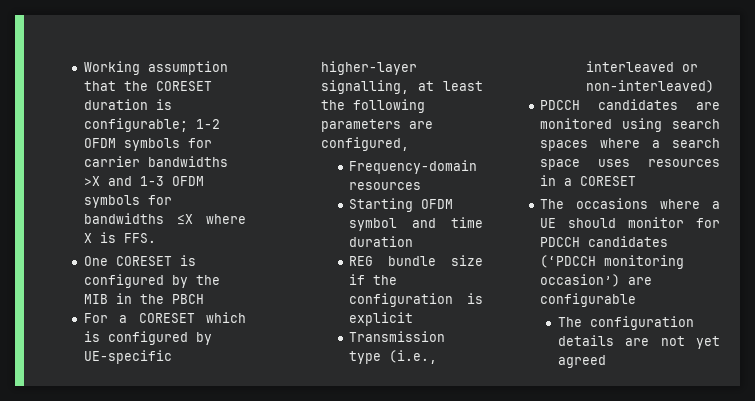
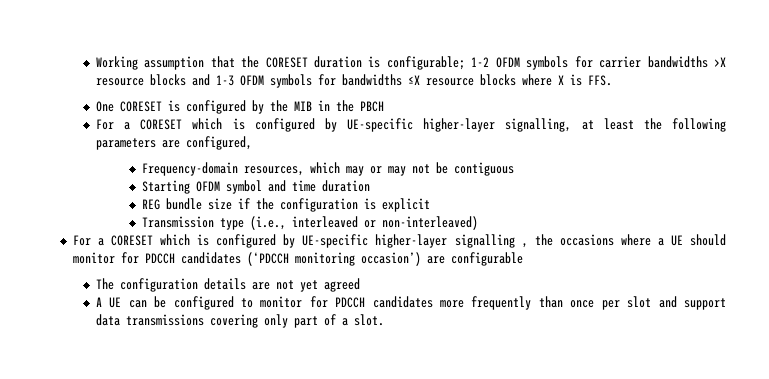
- Working assumption that the CORESET duration is configurable; 1-2 OFDM symbols for carrier bandwidths >X and 1-3 OFDM symbols for bandwidths ≤X where X is FFS.
+ Working assumption that the CORESET duration is configurable; 1-2 OFDM symbols for carrier bandwidths >X resource blocks and 1-3 OFDM symbols for bandwidths ≤X resource blocks where X is FFS.
- Frequency-domain resources
+ Frequency-domain resources, which may or may not be contiguous
- PDCCH candidates are monitored using search spaces where a search space uses resources in a CORESET
- The occasions where a UE should monitor for PDCCH candidates (‘PDCCH monitoring occasion’) are configurable
+ For a CORESET which is configured by UE-specific higher-layer signalling , the occasions where a UE should monitor for PDCCH candidates (‘PDCCH monitoring occasion’) are configurable
+ A UE can be configured to monitor for PDCCH candidates more frequently than once per slot and support data transmissions covering only part of a slot.

